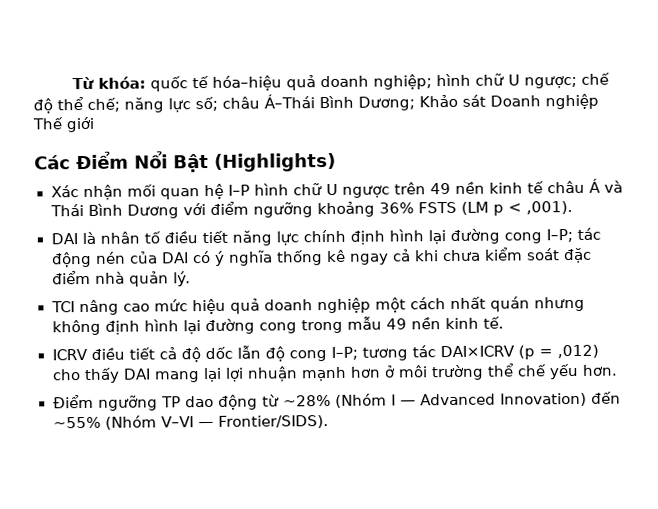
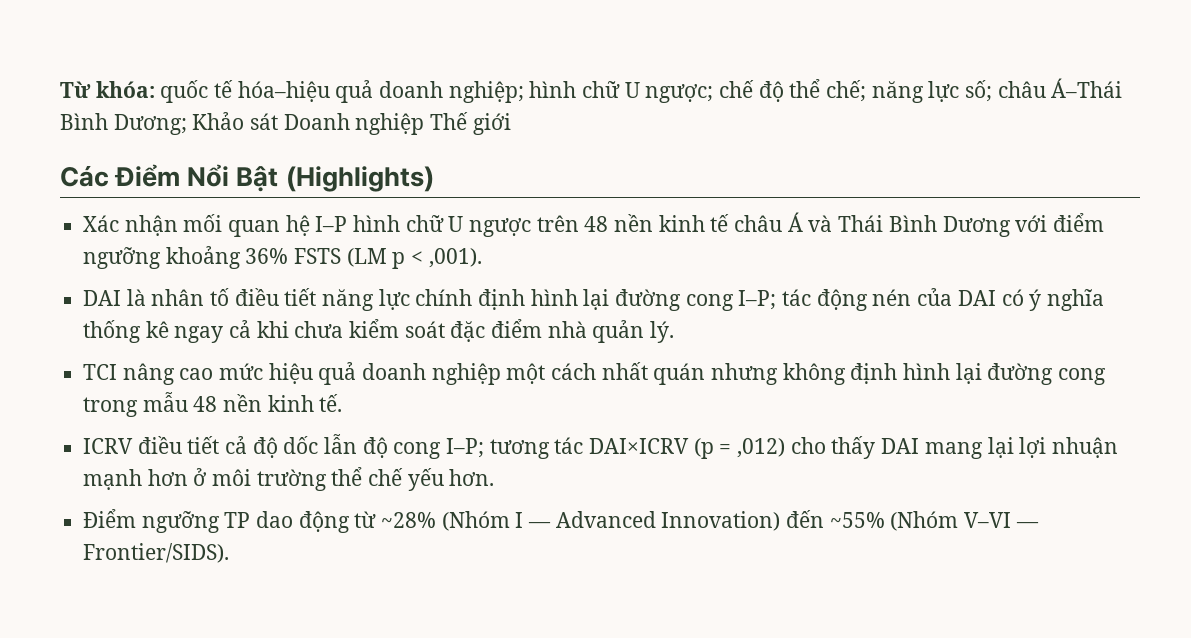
- Xác nhận mối quan hệ I–P hình chữ U ngược trên 49 nền kinh tế châu Á và Thái Bình Dương với điểm ngưỡng khoảng 36% FSTS (LM p < ,001).
+ Xác nhận mối quan hệ I–P hình chữ U ngược trên 48 nền kinh tế châu Á và Thái Bình Dương với điểm ngưỡng khoảng 36% FSTS (LM p < ,001).
- TCI nâng cao mức hiệu quả doanh nghiệp một cách nhất quán nhưng không định hình lại đường cong trong mẫu 49 nền kinh tế.
+ TCI nâng cao mức hiệu quả doanh nghiệp một cách nhất quán nhưng không định hình lại đường cong trong mẫu 48 nền kinh tế.

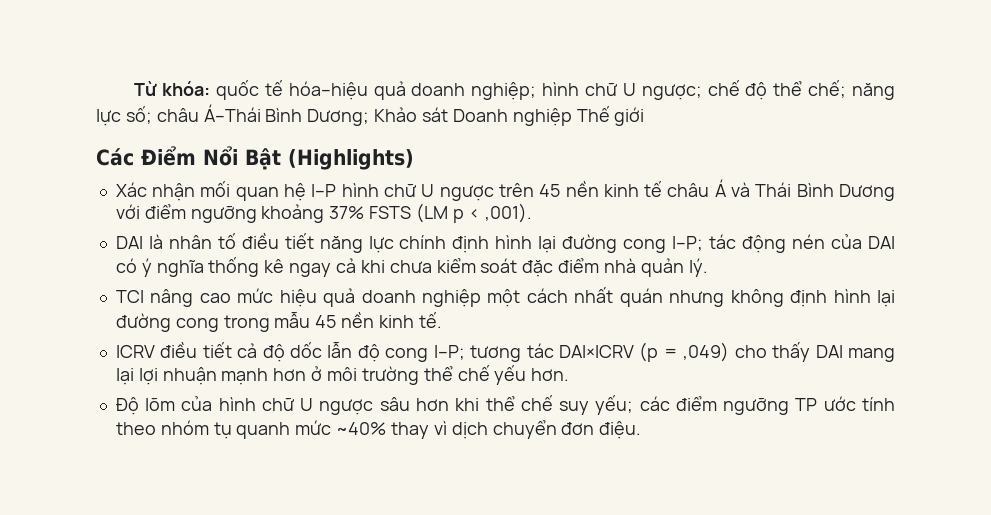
- Xác nhận mối quan hệ I–P hình chữ U ngược trên 48 nền kinh tế châu Á và Thái Bình Dương với điểm ngưỡng khoảng 36% FSTS (LM p < ,001).
+ Xác nhận mối quan hệ I–P hình chữ U ngược trên 45 nền kinh tế châu Á và Thái Bình Dương với điểm ngưỡng khoảng 37% FSTS (LM p < ,001).
- TCI nâng cao mức hiệu quả doanh nghiệp một cách nhất quán nhưng không định hình lại đường cong trong mẫu 48 nền kinh tế.
+ TCI nâng cao mức hiệu quả doanh nghiệp một cách nhất quán nhưng không định hình lại đường cong trong mẫu 45 nền kinh tế.
- ICRV điều tiết cả độ dốc lẫn độ cong I–P; tương tác DAI×ICRV (p = ,012) cho thấy DAI mang lại lợi nhuận mạnh hơn ở môi trường thể chế yếu hơn.
+ ICRV điều tiết cả độ dốc lẫn độ cong I–P; tương tác DAI×ICRV (p = ,049) cho thấy DAI mang lại lợi nhuận mạnh hơn ở môi trường thể chế yếu hơn.
- Điểm ngưỡng TP dao động từ ~28% (Nhóm I — Advanced Innovation) đến ~55% (Nhóm V–VI — Frontier/SIDS).
+ Độ lõm của hình chữ U ngược sâu hơn khi thể chế suy yếu; các điểm ngưỡng TP ước tính theo nhóm tụ quanh mức ~40% thay vì dịch chuyển đơn điệu.

